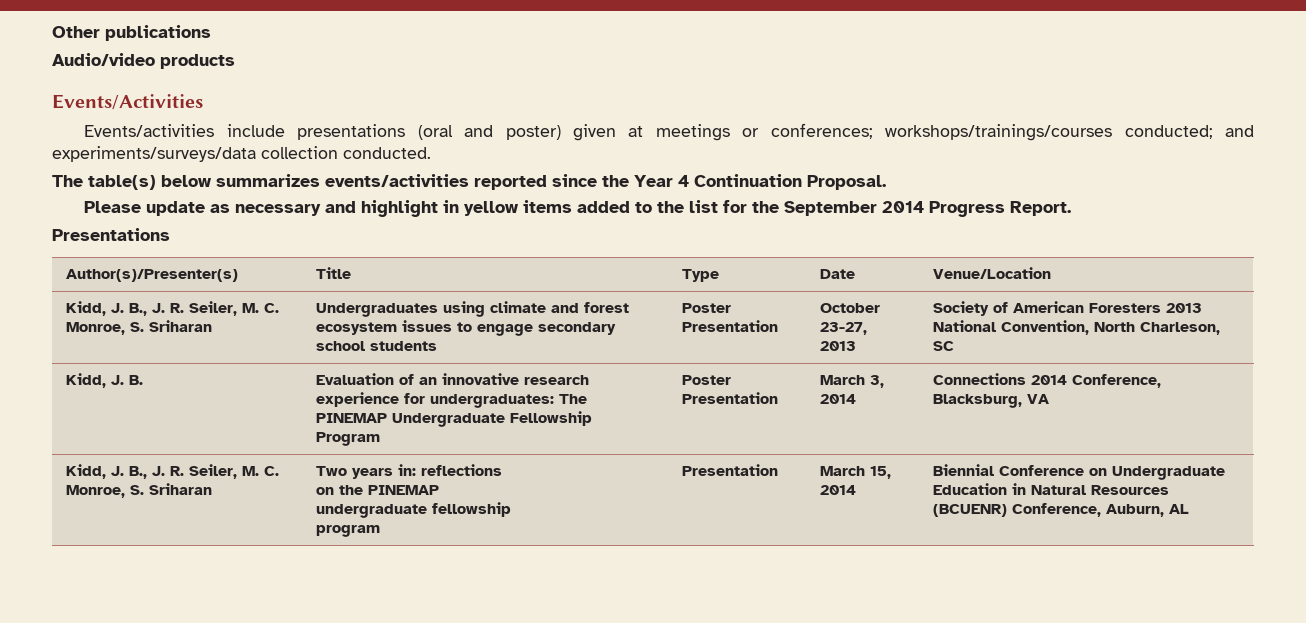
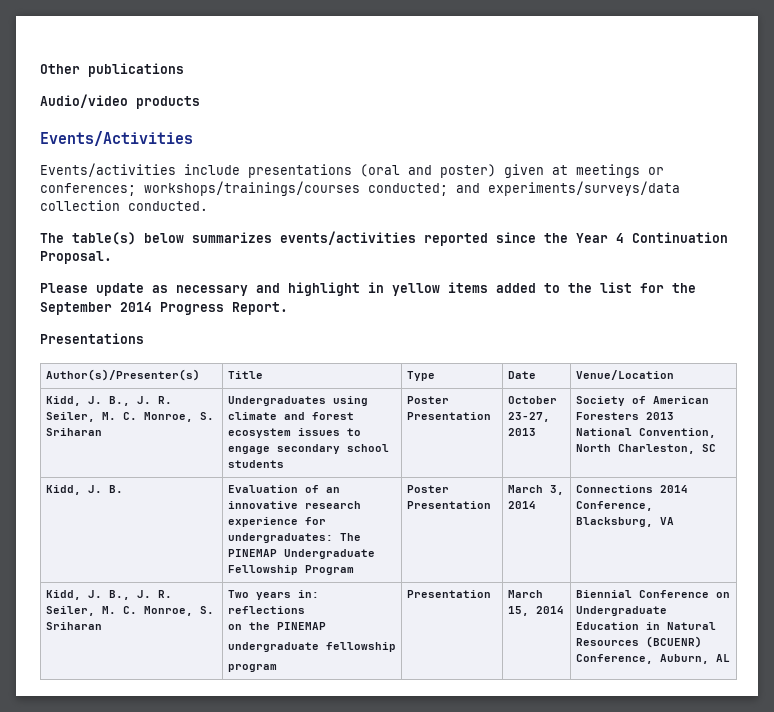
- Kidd, J. B., J. R. Seiler, M. C. Monroe, S. Sriharan | Undergraduates using climate and forest ecosystem issues to engage secondary school students | Poster Presentation | October 23-27, 2013 | Society of American Foresters 2013 National Convention, North Charleson, SC
+ Kidd, J. B., J. R. Seiler, M. C. Monroe, S. Sriharan | Undergraduates using climate and forest ecosystem issues to engage secondary school students | Poster Presentation | October 23-27, 2013 | Society of American Foresters 2013 National Convention, North Charleston, SC

